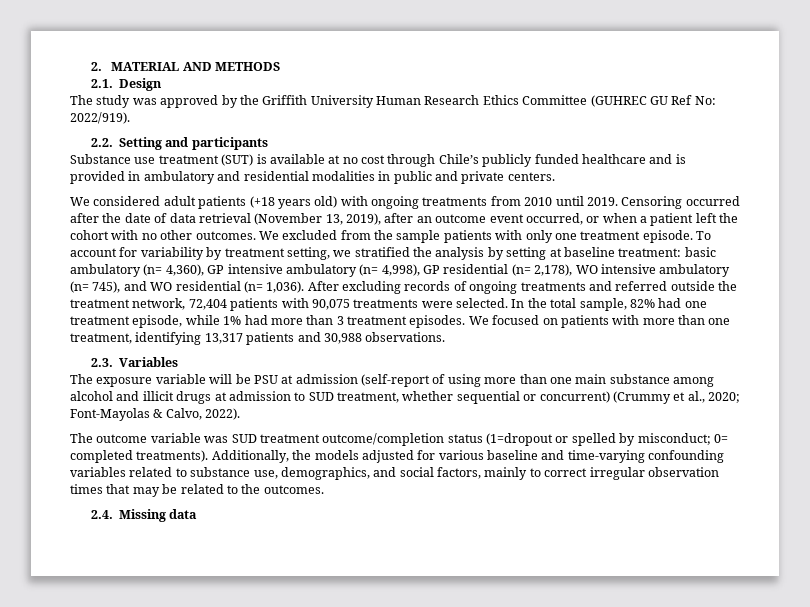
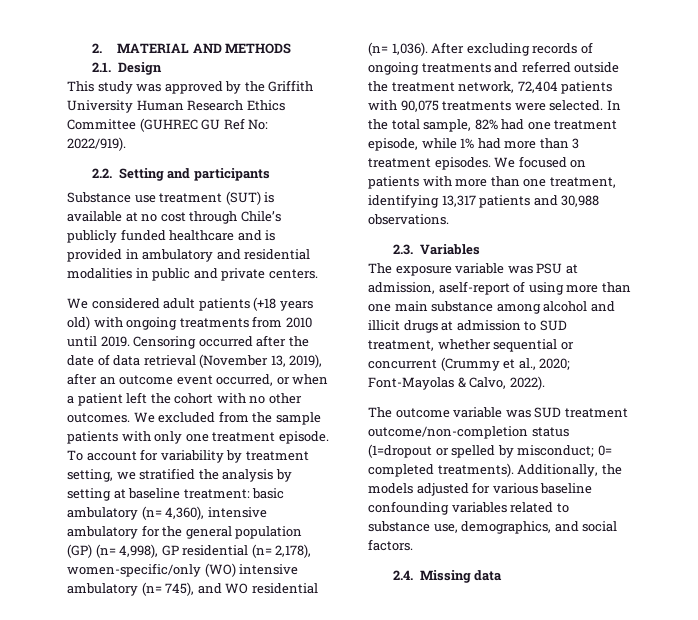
- The study was approved by the Griffith University Human Research Ethics Committee (GUHREC GU Ref No: 2022/919).
+ This study was approved by the Griffith University Human Research Ethics Committee (GUHREC GU Ref No: 2022/919).
- To account for variability by treatment setting, we stratified the analysis by setting at baseline treatment: basic ambulatory (n= 4,360), GP intensive ambulatory (n= 4,998), GP residential (n= 2,178), WO intensive ambulatory (n= 745), and WO residential (n= 1,036).
+ To account for variability by treatment setting, we stratified the analysis by setting at baseline treatment: basic ambulatory (n= 4,360), intensive ambulatory for the general population (GP) (n= 4,998), GP residential (n= 2,178), women-specific/only (WO) intensive ambulatory (n= 745), and WO residential (n= 1,036).
- The exposure variable will be PSU at admission (self-report of using more than one main substance among alcohol and illicit drugs at admission to SUD treatment, whether sequential or concurrent) (Crummy et al., 2020; Font-Mayolas & Calvo, 2022).
+ The exposure variable was PSU at admission, aself-report of using more than one main substance among alcohol and illicit drugs at admission to SUD treatment, whether sequential or concurrent (Crummy et al., 2020; Font-Mayolas & Calvo, 2022).
- The outcome variable was SUD treatment outcome/completion status (1=dropout or spelled by misconduct; 0= completed treatments).
+ The outcome variable was SUD treatment outcome/non-completion status (1=dropout or spelled by misconduct; 0= completed treatments).
- Additionally, the models adjusted for various baseline and time-varying confounding variables related to substance use, demographics, and social factors, mainly to correct irregular observation times that may be related to the outcomes.
+ Additionally, the models adjusted for various baseline confounding variables related to substance use, demographics, and social factors.

